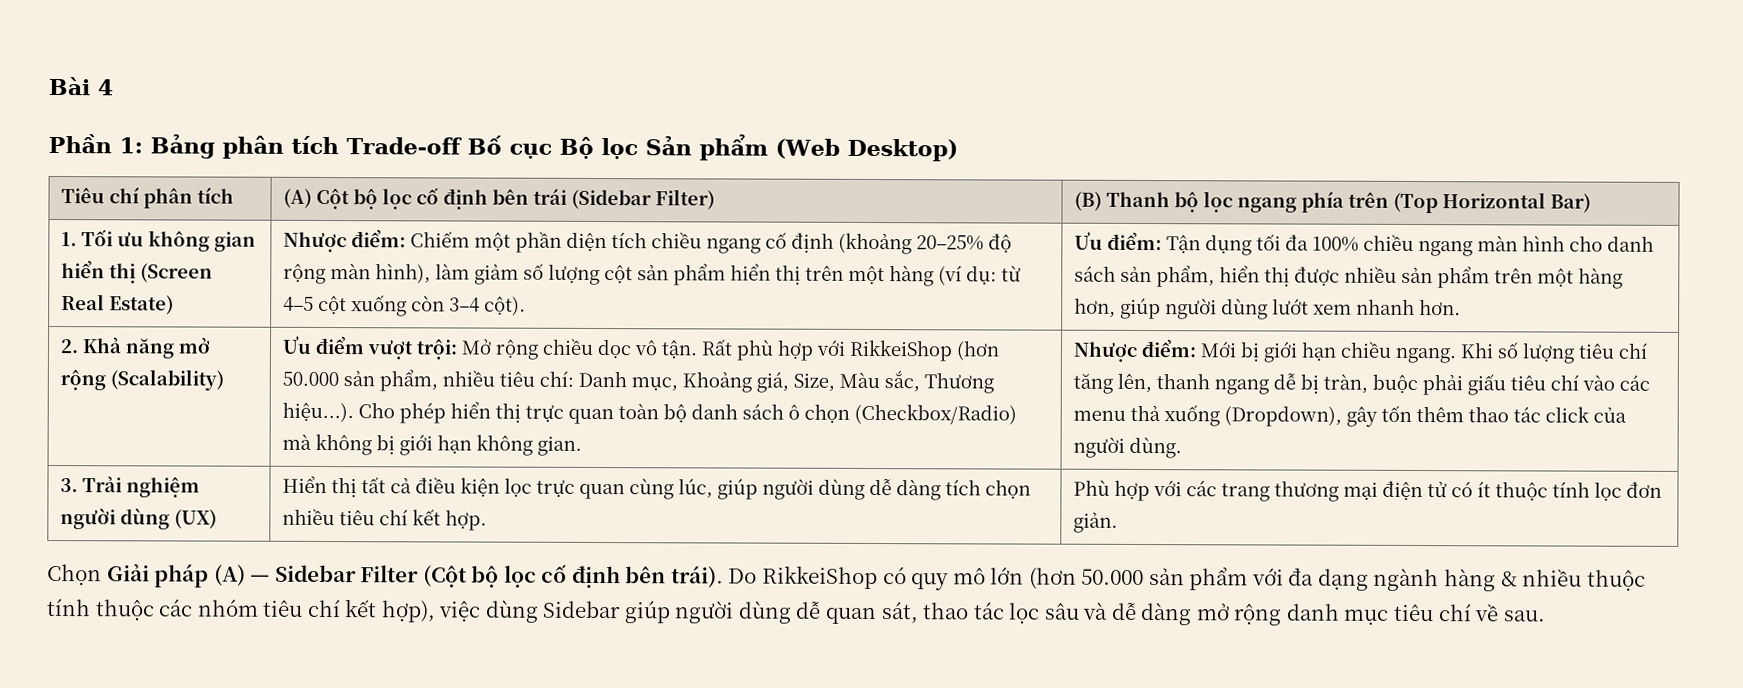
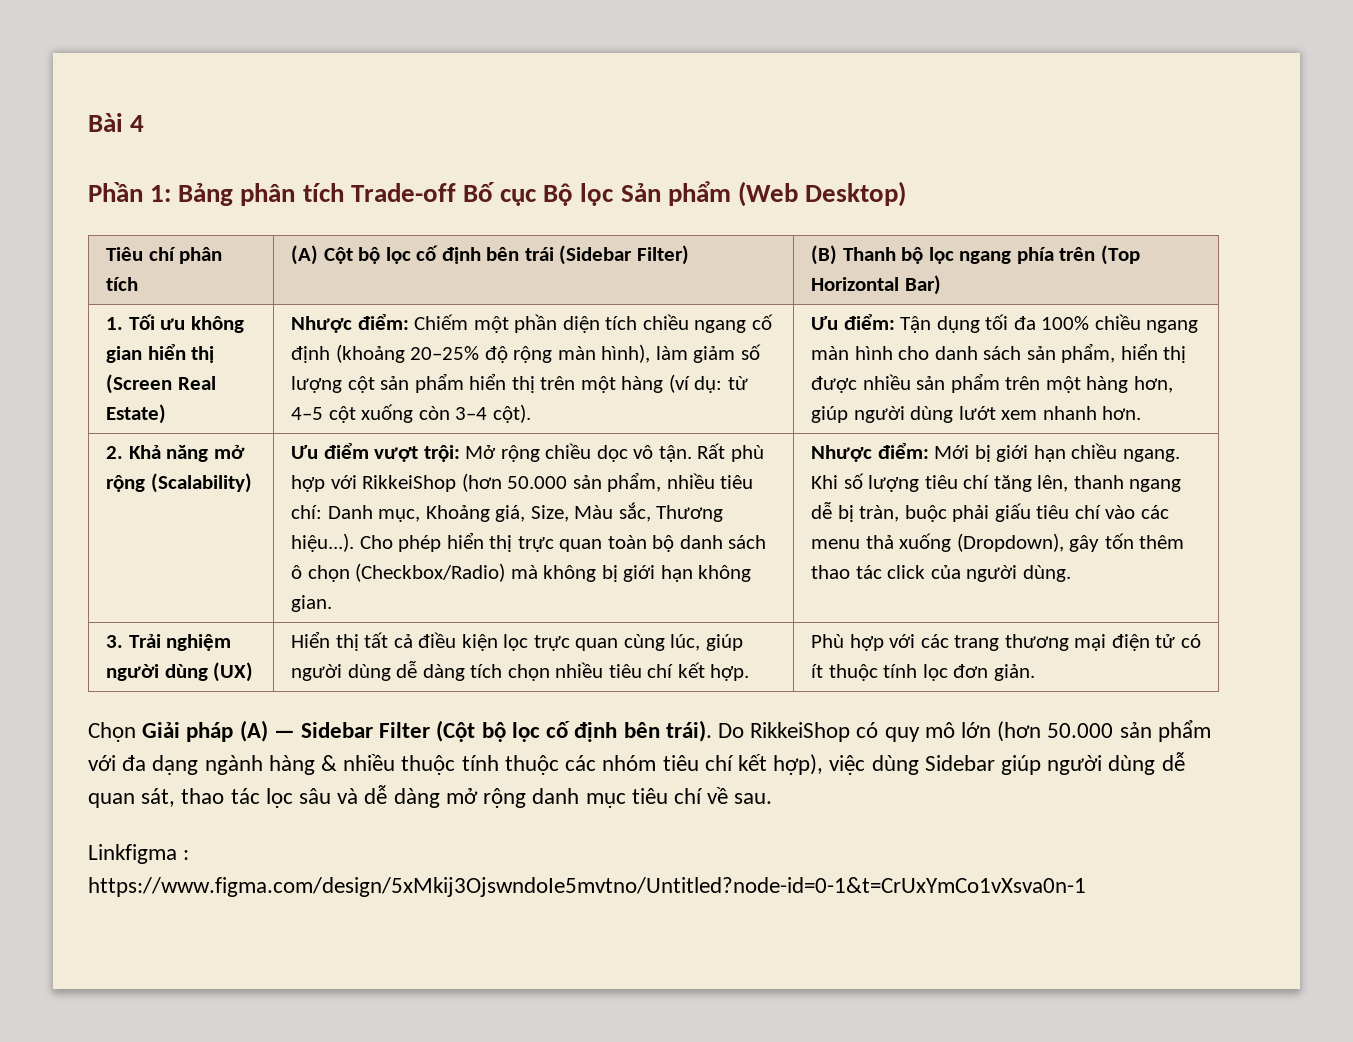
+ Linkfigma :
+ https://www.figma.com/design/5xMkij3OjswndoIe5mvtno/Untitled?node-id=0-1&t=CrUxYmCo1vXsva0n-1

